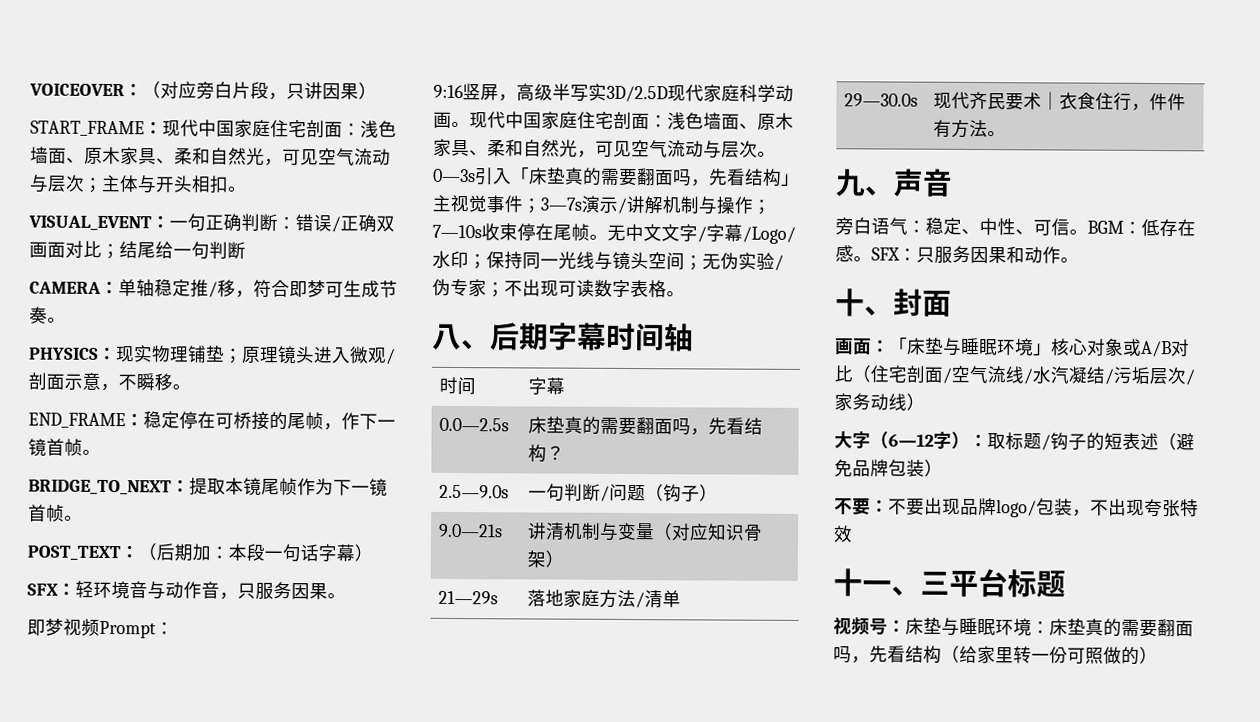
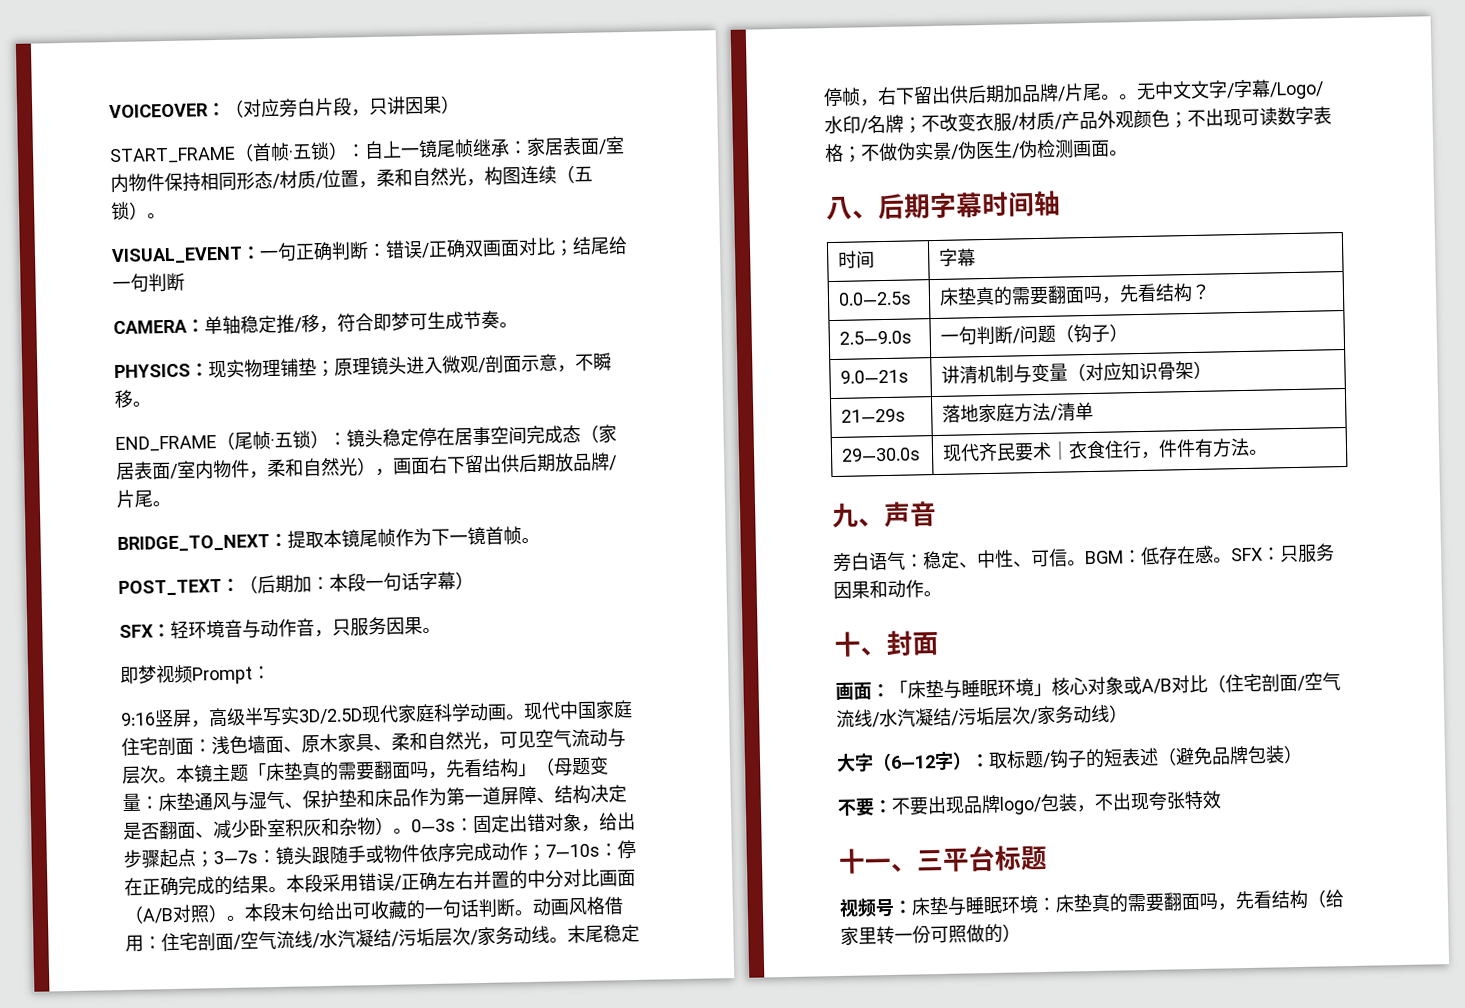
- START_FRAME：现代中国家庭住宅剖面：浅色墙面、原木家具、柔和自然光，可见空气流动与层次；主体与开头相扣。
+ START_FRAME（首帧·五锁）：自上一镜尾帧继承：家居表面/室内物件保持相同形态/材质/位置，柔和自然光，构图连续（五锁）。
- END_FRAME：稳定停在可桥接的尾帧，作下一镜首帧。
+ END_FRAME（尾帧·五锁）：镜头稳定停在居事空间完成态（家居表面/室内物件，柔和自然光），画面右下留出供后期放品牌/片尾。
- 0—3s引入「床垫真的需要翻面吗，先看结构」主视觉事件；3—7s演示/讲解机制与操作；7—10s收束停在尾帧。
+ 本镜主题「床垫真的需要翻面吗，先看结构」（母题变量：床垫通风与湿气、保护垫和床品作为第一道屏障、结构决定是否翻面、减少卧室积灰和杂物）。0—3s：固定出错对象，给出步骤起点；3—7s：镜头跟随手或物件依序完成动作；7—10s：停在正确完成的结果。本段采用错误/正确左右并置的中分对比画面（A/B对照）。本段末句给出可收藏的一句话判断。动画风格借用：住宅剖面/空气流线/水汽凝结/污垢层次/家务动线。末尾稳定停帧，右下留出供后期加品牌/片尾。。
- 无中文文字/字幕/Logo/水印；保持同一光线与镜头空间；无伪实验/伪专家；不出现可读数字表格。
+ 无中文文字/字幕/Logo/水印/名牌；不改变衣服/材质/产品外观颜色；不出现可读数字表格；不做伪实景/伪医生/伪检测画面。

